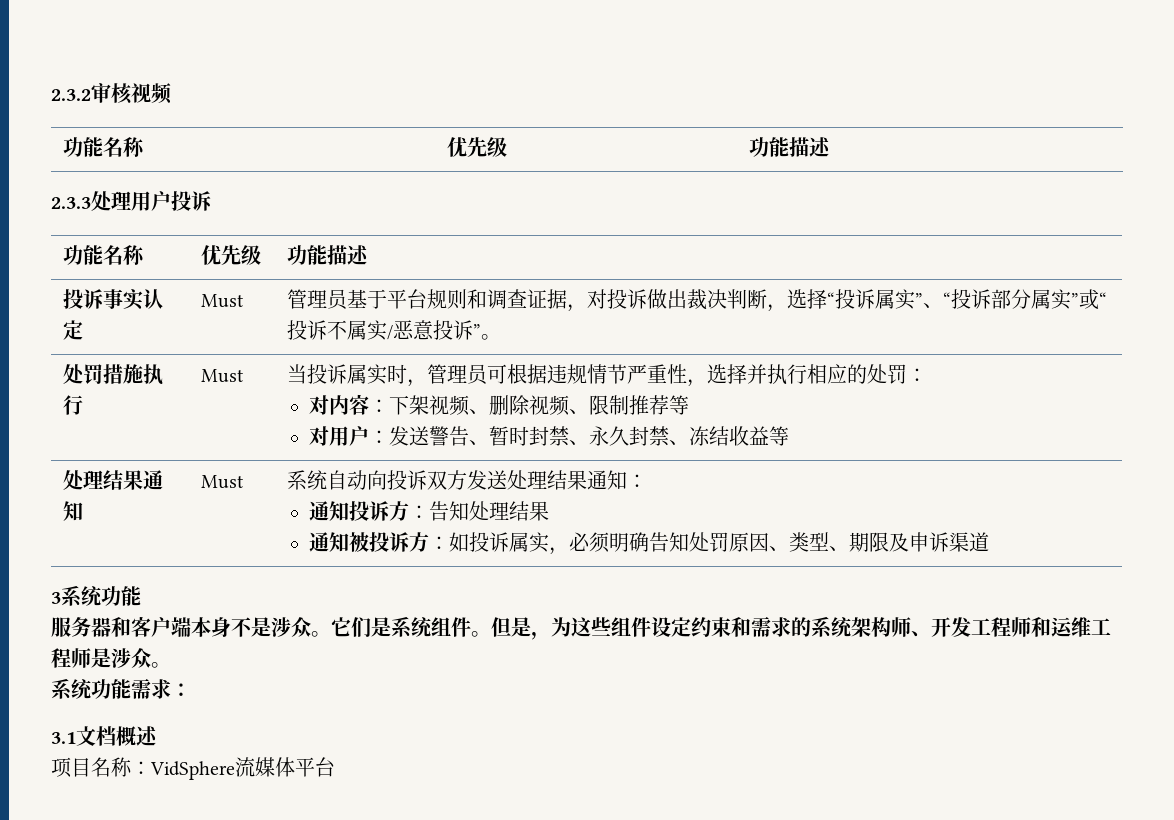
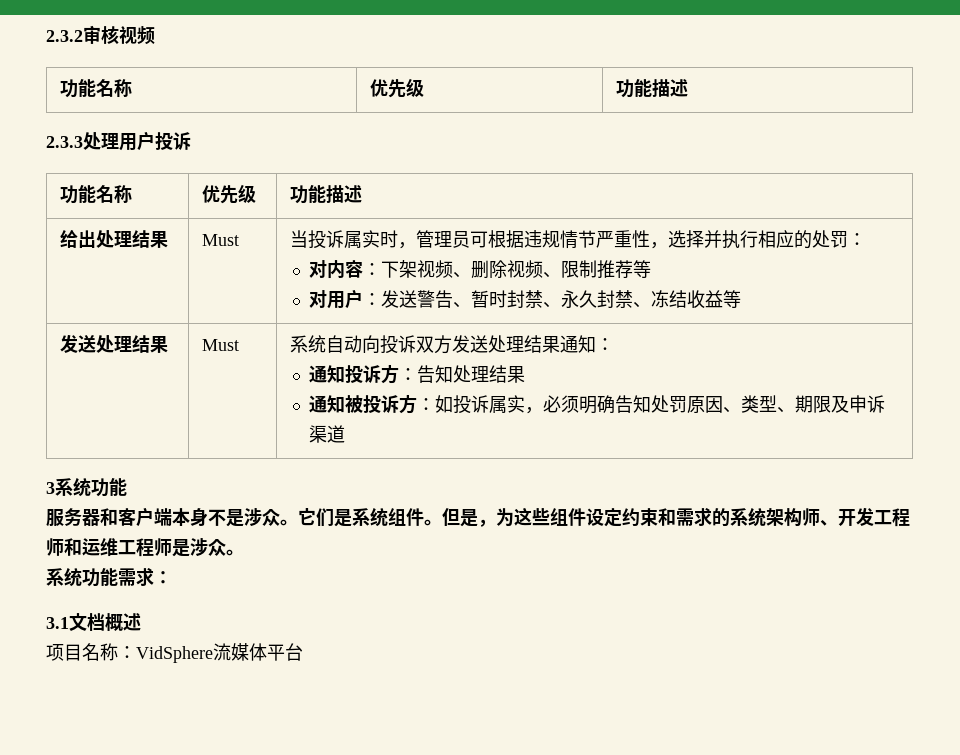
- 投诉事实认定 | Must | 管理员基于平台规则和调查证据，对投诉做出裁决判断，选择“投诉属实”、“投诉部分属实”或“投诉不属实/恶意投诉”。
- 处罚措施执行
+ 给出处理结果
- 处理结果通知 | Must | 系统自动向投诉双方发送处理结果通知：
+ 发送处理结果 | Must | 系统自动向投诉双方发送处理结果通知：

